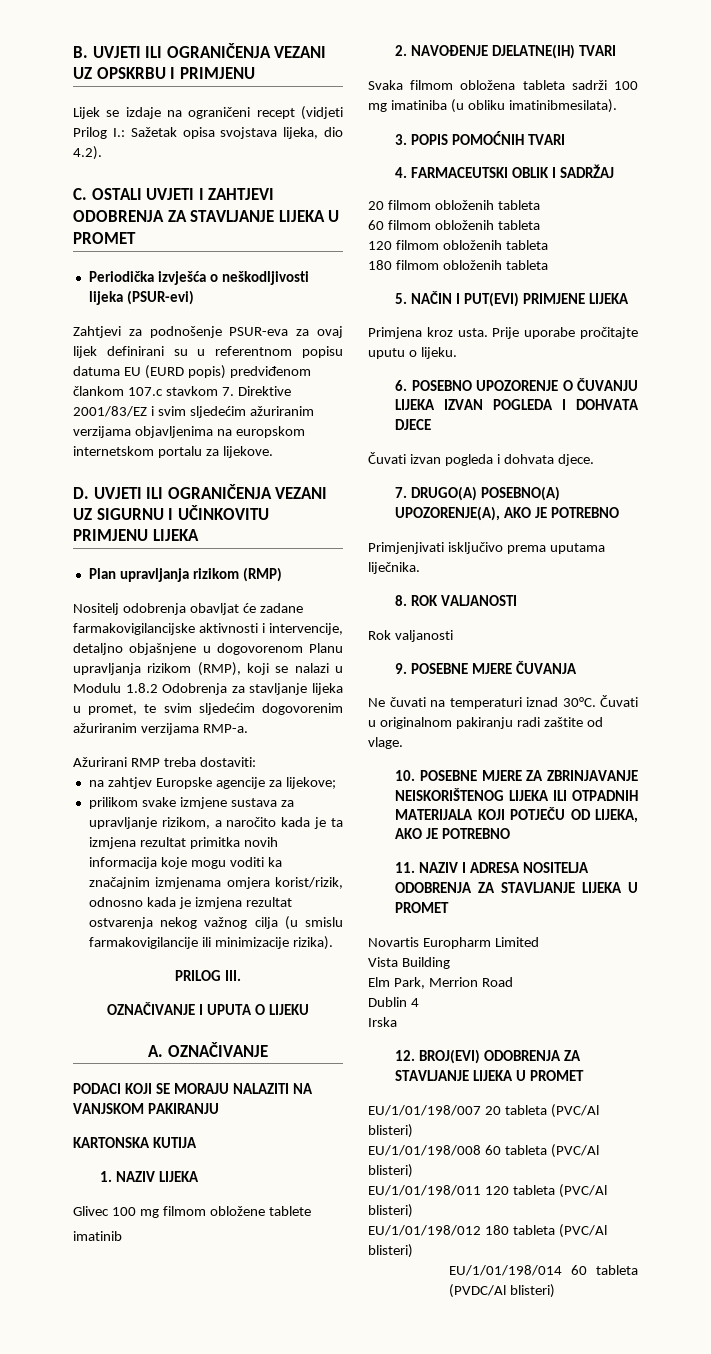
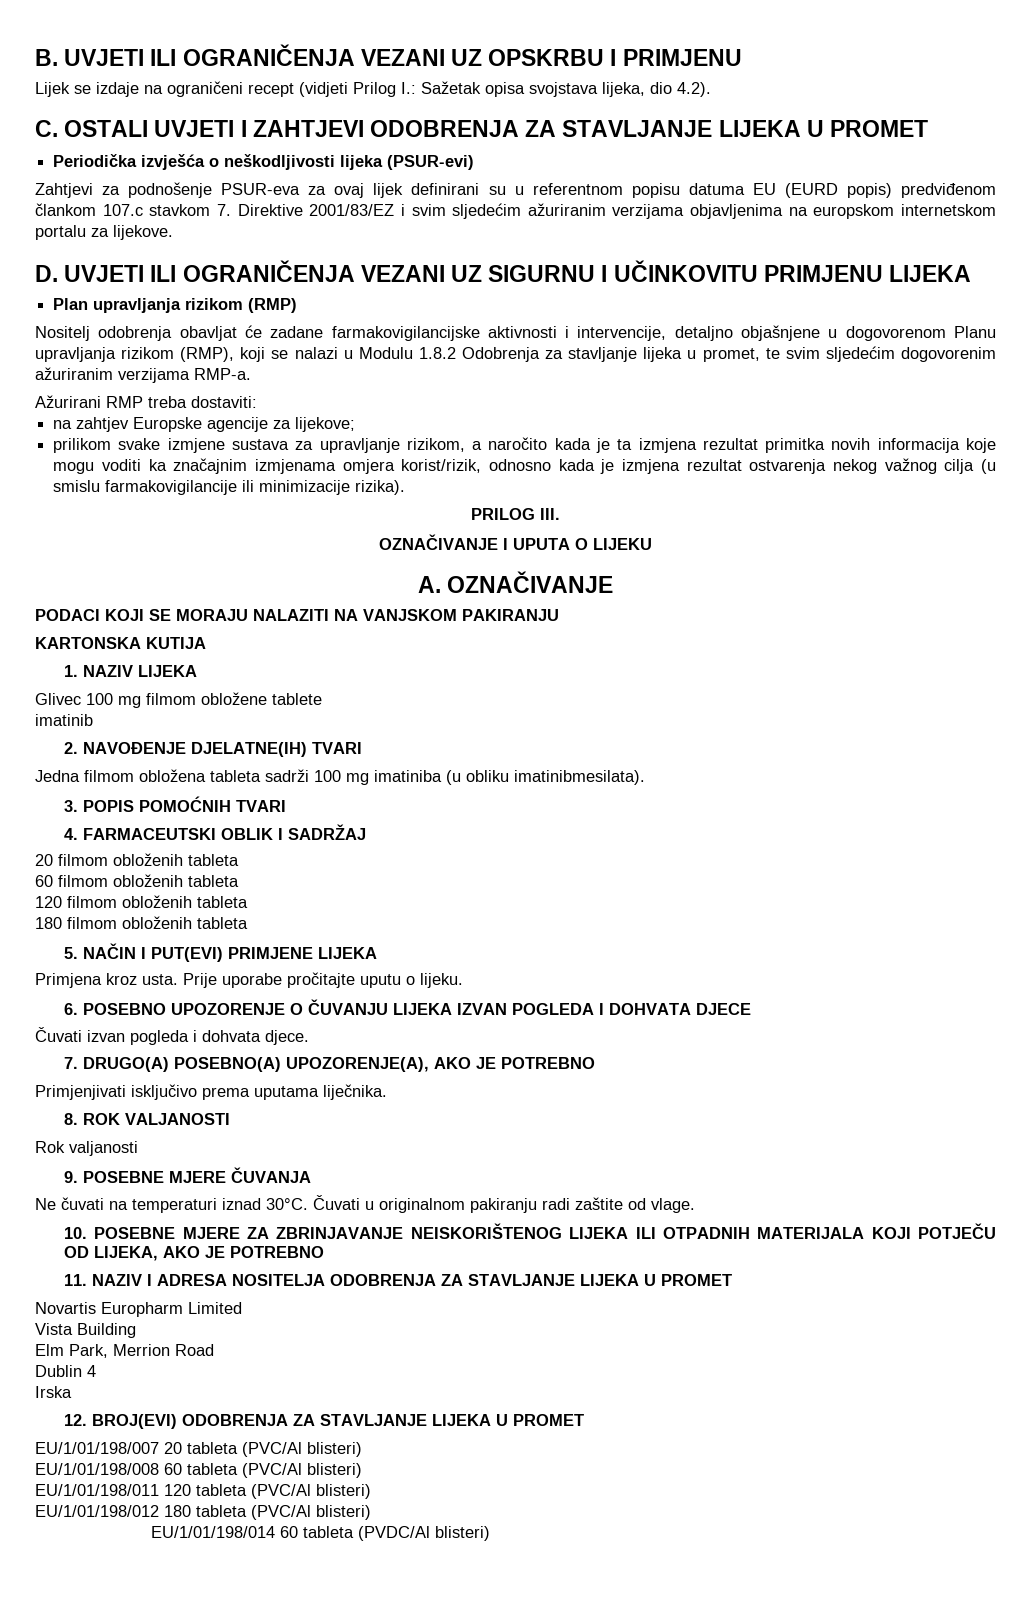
- Svaka filmom obložena tableta sadrži 100 mg imatiniba (u obliku imatinibmesilata).
+ Jedna filmom obložena tableta sadrži 100 mg imatiniba (u obliku imatinibmesilata).

